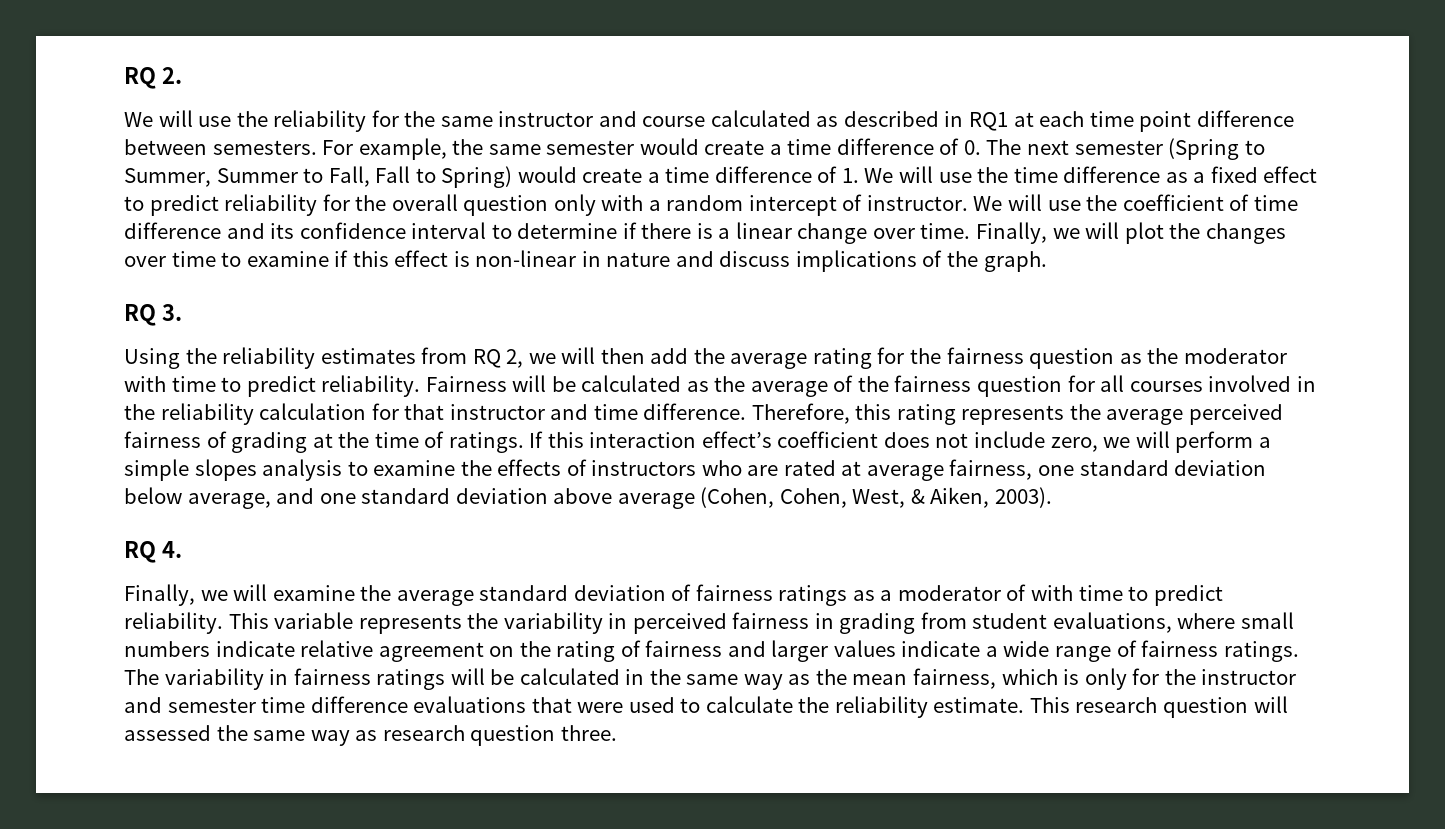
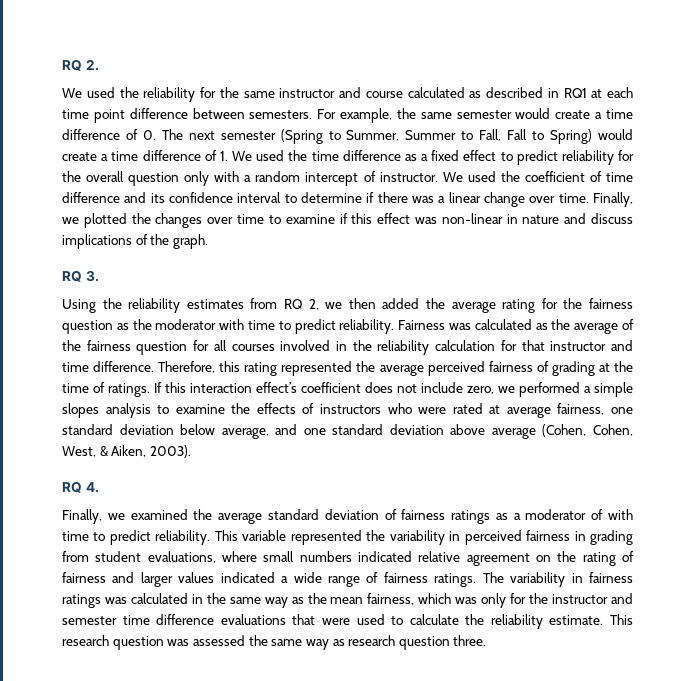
- We will use the reliability for the same instructor and course calculated as described in RQ1 at each time point difference between semesters.
+ We used the reliability for the same instructor and course calculated as described in RQ1 at each time point difference between semesters.
- For example, the same semester would create a time difference of 0. The next semester (Spring to Summer, Summer to Fall, Fall to Spring) would create a time difference of 1. We will use the time difference as a fixed effect to predict reliability for the overall question only with a random intercept of instructor.
+ For example, the same semester would create a time difference of 0. The next semester (Spring to Summer, Summer to Fall, Fall to Spring) would create a time difference of 1. We used the time difference as a fixed effect to predict reliability for the overall question only with a random intercept of instructor.
- We will use the coefficient of time difference and its confidence interval to determine if there is a linear change over time.
+ We used the coefficient of time difference and its confidence interval to determine if there was a linear change over time.
- Finally, we will plot the changes over time to examine if this effect is non-linear in nature and discuss implications of the graph.
+ Finally, we plotted the changes over time to examine if this effect was non-linear in nature and discuss implications of the graph.
- Using the reliability estimates from RQ 2, we will then add the average rating for the fairness question as the moderator with time to predict reliability.
+ Using the reliability estimates from RQ 2, we then added the average rating for the fairness question as the moderator with time to predict reliability.
- Fairness will be calculated as the average of the fairness question for all courses involved in the reliability calculation for that instructor and time difference.
+ Fairness was calculated as the average of the fairness question for all courses involved in the reliability calculation for that instructor and time difference.
- Therefore, this rating represents the average perceived fairness of grading at the time of ratings.
+ Therefore, this rating represented the average perceived fairness of grading at the time of ratings.
- If this interaction effect’s coefficient does not include zero, we will perform a simple slopes analysis to examine the effects of instructors who are rated at average fairness, one standard deviation below average, and one standard deviation above average (Cohen, Cohen, West, & Aiken, 2003).
+ If this interaction effect’s coefficient does not include zero, we performed a simple slopes analysis to examine the effects of instructors who were rated at average fairness, one standard deviation below average, and one standard deviation above average (Cohen, Cohen, West, & Aiken, 2003).
- Finally, we will examine the average standard deviation of fairness ratings as a moderator of with time to predict reliability.
+ Finally, we examined the average standard deviation of fairness ratings as a moderator of with time to predict reliability.
- This variable represents the variability in perceived fairness in grading from student evaluations, where small numbers indicate relative agreement on the rating of fairness and larger values indicate a wide range of fairness ratings.
+ This variable represented the variability in perceived fairness in grading from student evaluations, where small numbers indicated relative agreement on the rating of fairness and larger values indicated a wide range of fairness ratings.
- The variability in fairness ratings will be calculated in the same way as the mean fairness, which is only for the instructor and semester time difference evaluations that were used to calculate the reliability estimate.
+ The variability in fairness ratings was calculated in the same way as the mean fairness, which was only for the instructor and semester time difference evaluations that were used to calculate the reliability estimate.
- This research question will assessed the same way as research question three.
+ This research question was assessed the same way as research question three.

